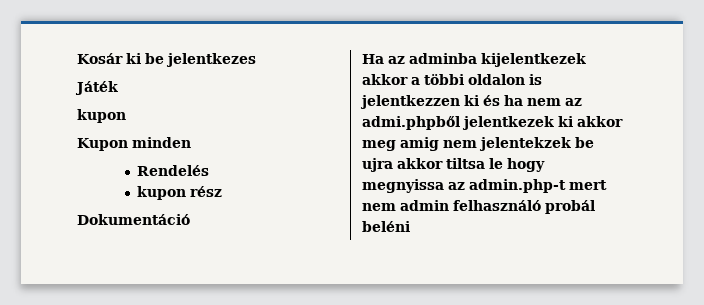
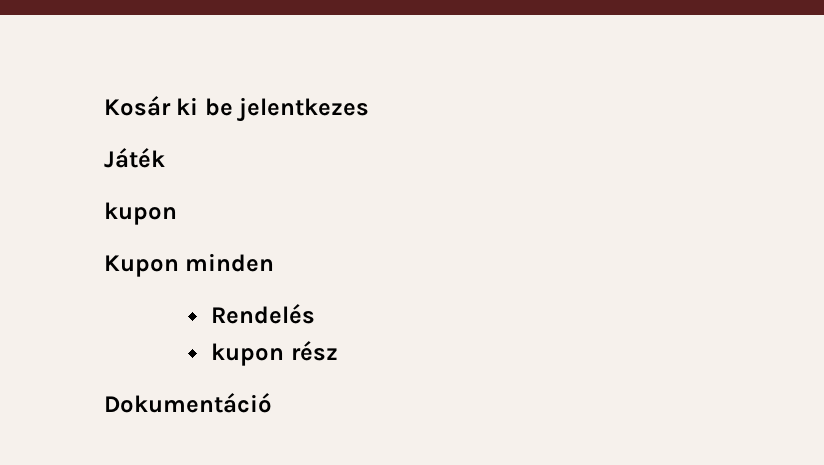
- Ha az adminba kijelentkezek akkor a többi oldalon is jelentkezzen ki és ha nem az admi.phpből jelentkezek ki akkor meg amig nem jelentekzek be ujra akkor tiltsa le hogy megnyissa az admin.php-t mert nem admin felhasználó probál beléni

